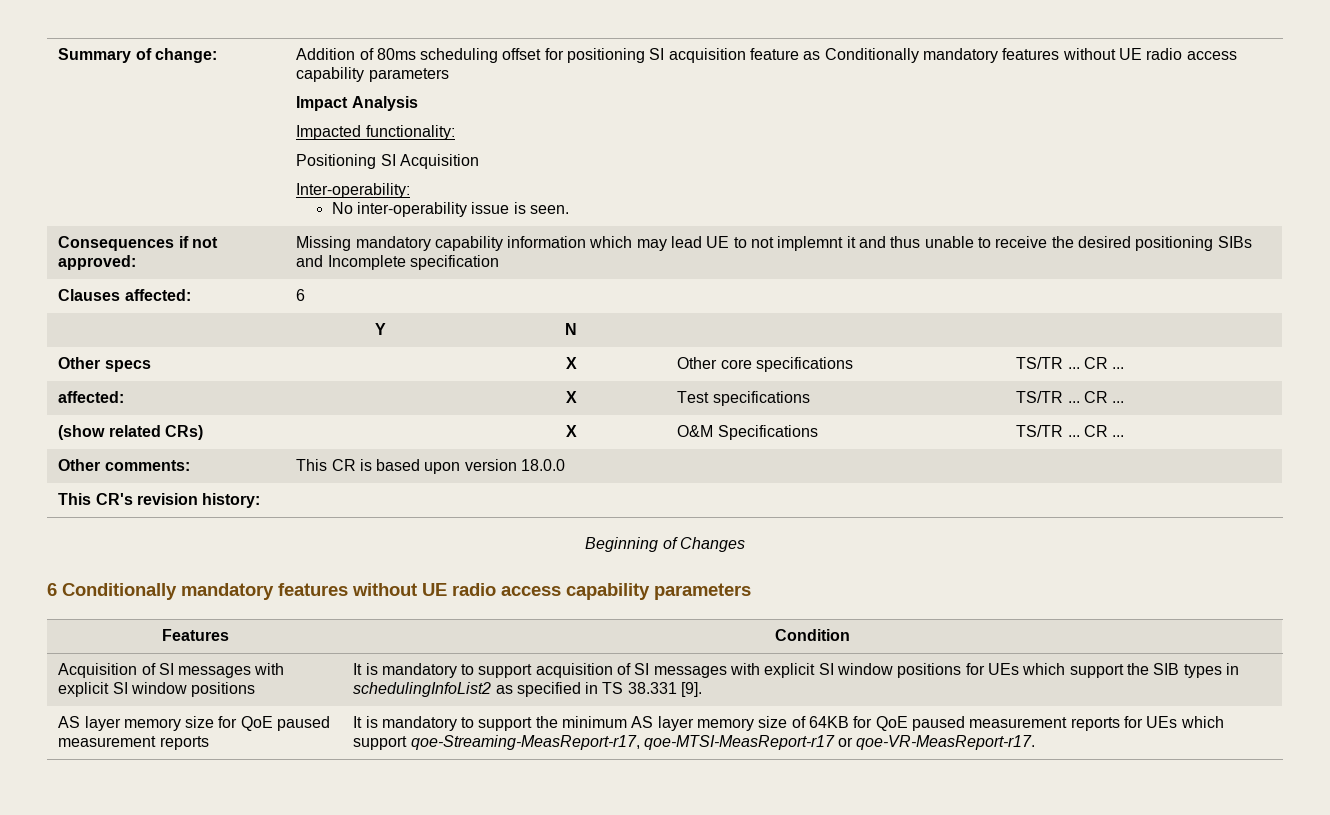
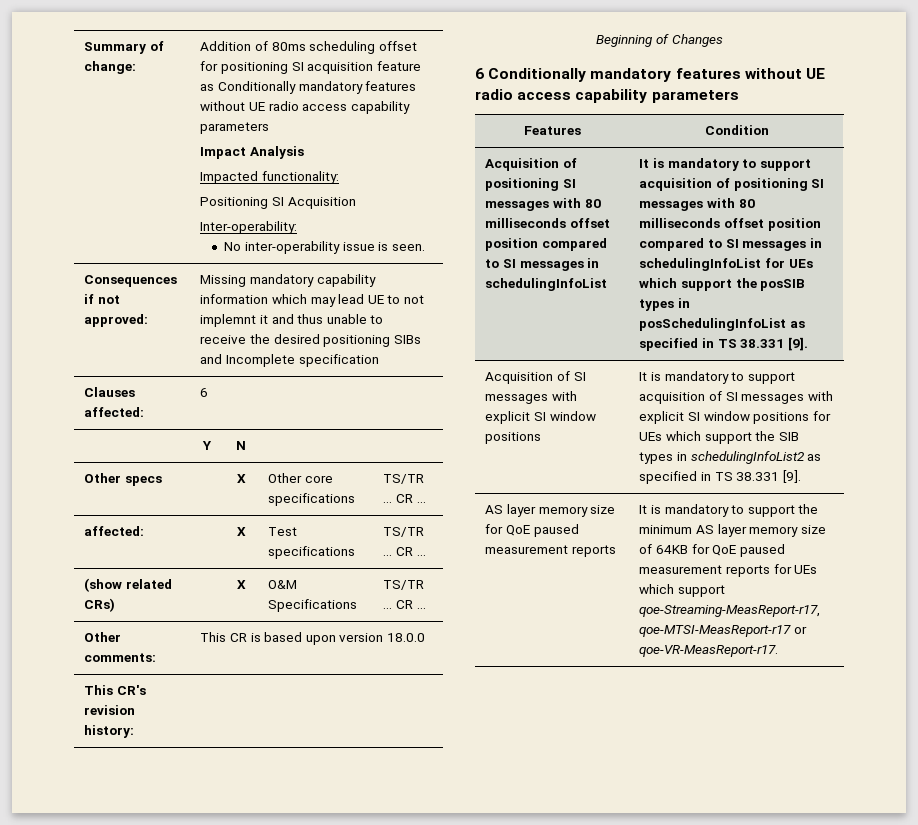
+ Acquisition of positioning SI messages with 80 milliseconds offset position compared to SI messages in schedulingInfoList | It is mandatory to support acquisition of positioning SI messages with 80 milliseconds offset position compared to SI messages in schedulingInfoList for UEs which support the posSIB types in posSchedulingInfoList as specified in TS 38.331 [9].

